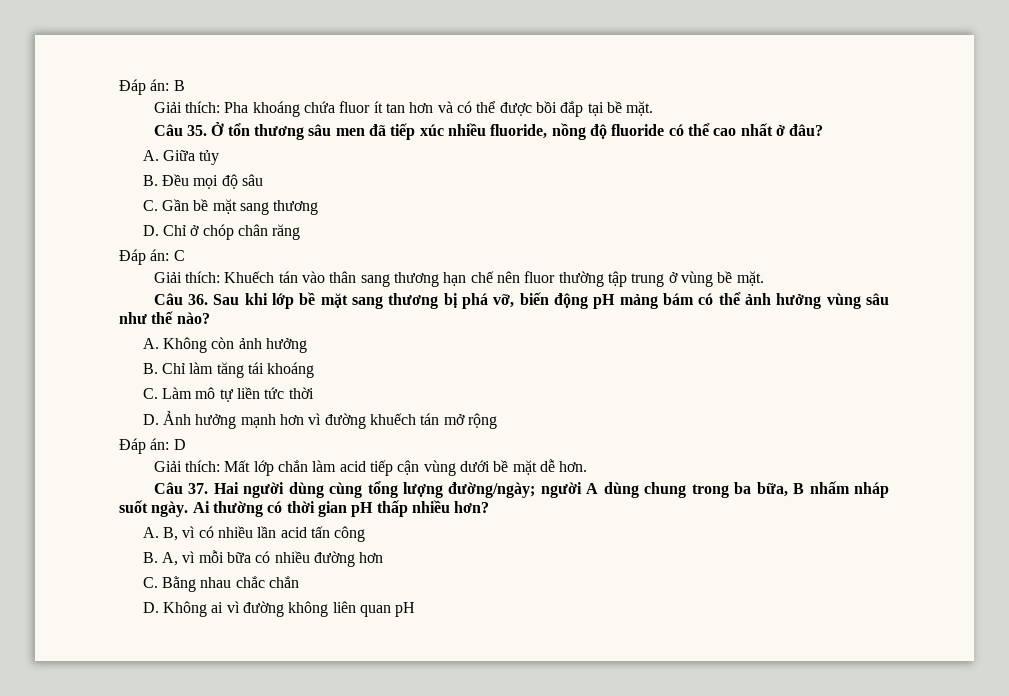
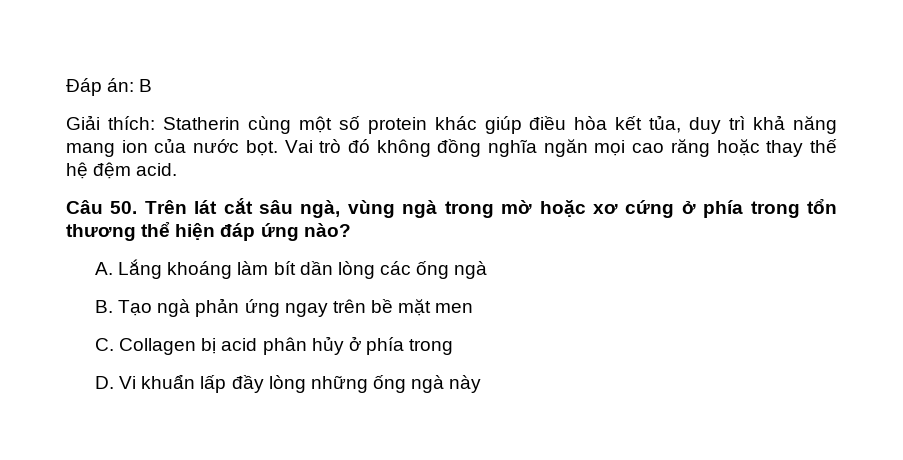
- Giải thích: Pha khoáng chứa fluor ít tan hơn và có thể được bồi đắp tại bề mặt.
- Câu 35. Ở tổn thương sâu men đã tiếp xúc nhiều fluoride, nồng độ fluoride có thể cao nhất ở đâu?
- A. Giữa tủy
- B. Đều mọi độ sâu
- C. Gần bề mặt sang thương
- D. Chỉ ở chóp chân răng
- Đáp án: C
- Giải thích: Khuếch tán vào thân sang thương hạn chế nên fluor thường tập trung ở vùng bề mặt.
- Câu 36. Sau khi lớp bề mặt sang thương bị phá vỡ, biến động pH mảng bám có thể ảnh hưởng vùng sâu như thế nào?
- A. Không còn ảnh hưởng
- B. Chỉ làm tăng tái khoáng
- C. Làm mô tự liền tức thời
- D. Ảnh hưởng mạnh hơn vì đường khuếch tán mở rộng
- Đáp án: D
- Giải thích: Mất lớp chắn làm acid tiếp cận vùng dưới bề mặt dễ hơn.
- Câu 37. Hai người dùng cùng tổng lượng đường/ngày; người A dùng chung trong ba bữa, B nhấm nháp suốt ngày. Ai thường có thời gian pH thấp nhiều hơn?
- A. B, vì có nhiều lần acid tấn công
- B. A, vì mỗi bữa có nhiều đường hơn
- C. Bằng nhau chắc chắn
- D. Không ai vì đường không liên quan pH
+ Giải thích: Statherin cùng một số protein khác giúp điều hòa kết tủa, duy trì khả năng mang ion của nước bọt. Vai trò đó không đồng nghĩa ngăn mọi cao răng hoặc thay thế hệ đệm acid.
+ Câu 50. Trên lát cắt sâu ngà, vùng ngà trong mờ hoặc xơ cứng ở phía trong tổn thương thể hiện đáp ứng nào?
+ A. Lắng khoáng làm bít dần lòng các ống ngà
+ B. Tạo ngà phản ứng ngay trên bề mặt men
+ C. Collagen bị acid phân hủy ở phía trong
+ D. Vi khuẩn lấp đầy lòng những ống ngà này

